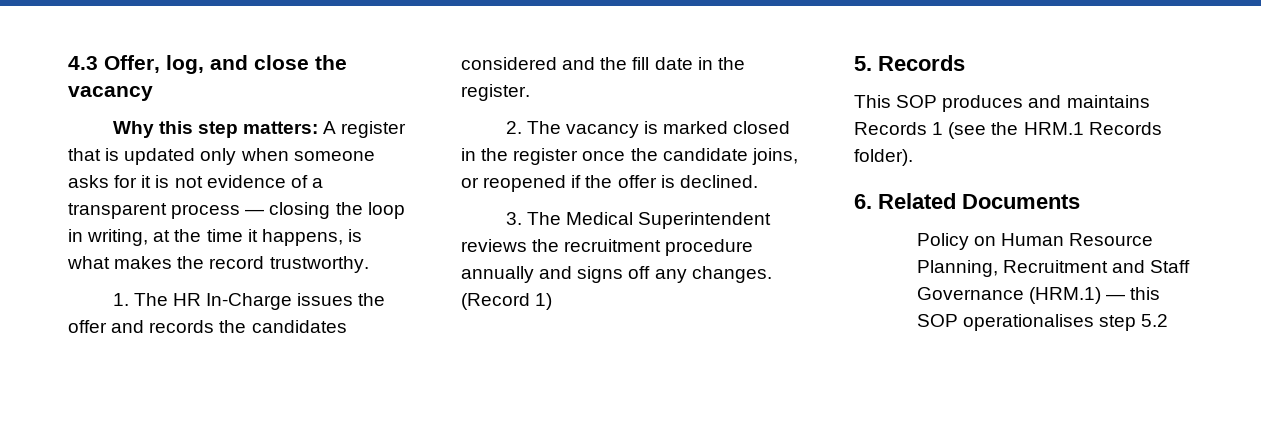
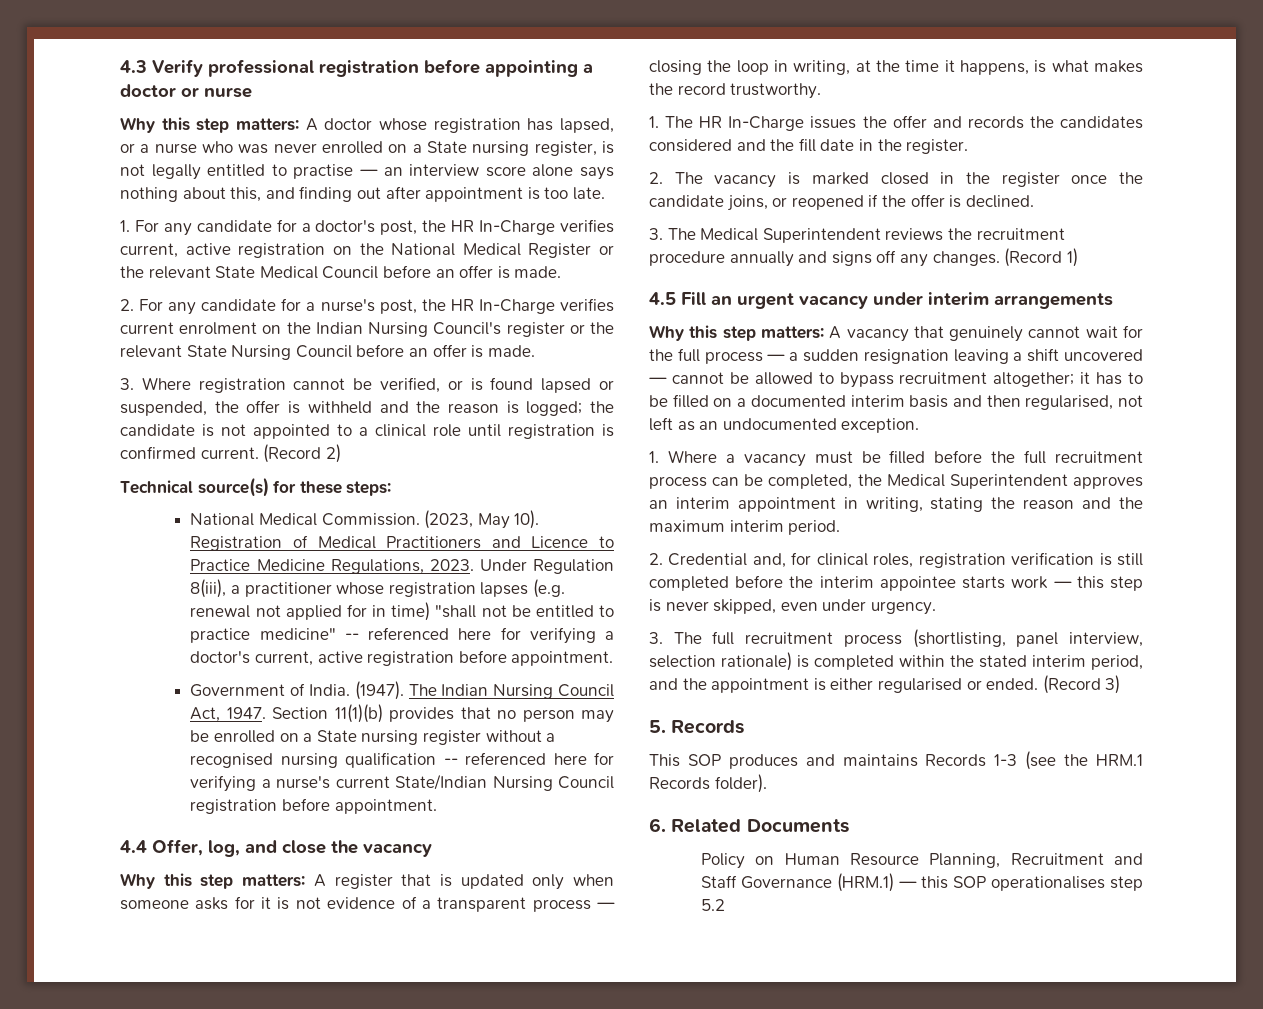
- 4.3 Offer, log, and close the vacancy
+ 4.3 Verify professional registration before appointing a doctor or nurse
+ Why this step matters: A doctor whose registration has lapsed, or a nurse who was never enrolled on a State nursing register, is not legally entitled to practise — an interview score alone says nothing about this, and finding out after appointment is too late.
+ 1. For any candidate for a doctor's post, the HR In-Charge verifies current, active registration on the National Medical Register or the relevant State Medical Council before an offer is made.
+ 2. For any candidate for a nurse's post, the HR In-Charge verifies current enrolment on the Indian Nursing Council's register or the relevant State Nursing Council before an offer is made.
+ 3. Where registration cannot be verified, or is found lapsed or suspended, the offer is withheld and the reason is logged; the candidate is not appointed to a clinical role until registration is confirmed current. (Record 2)
+ Technical source(s) for these steps:
+ National Medical Commission. (2023, May 10). Registration of Medical Practitioners and Licence to Practice Medicine Regulations, 2023. Under Regulation 8(iii), a practitioner whose registration lapses (e.g. renewal not applied for in time) "shall not be entitled to practice medicine" -- referenced here for verifying a doctor's current, active registration before appointment.
+ Government of India. (1947). The Indian Nursing Council Act, 1947. Section 11(1)(b) provides that no person may be enrolled on a State nursing register without a recognised nursing qualification -- referenced here for verifying a nurse's current State/Indian Nursing Council registration before appointment.
+ 4.4 Offer, log, and close the vacancy
+ 4.5 Fill an urgent vacancy under interim arrangements
+ Why this step matters: A vacancy that genuinely cannot wait for the full process — a sudden resignation leaving a shift uncovered — cannot be allowed to bypass recruitment altogether; it has to be filled on a documented interim basis and then regularised, not left as an undocumented exception.
+ 1. Where a vacancy must be filled before the full recruitment process can be completed, the Medical Superintendent approves an interim appointment in writing, stating the reason and the maximum interim period.
+ 2. Credential and, for clinical roles, registration verification is still completed before the interim appointee starts work — this step is never skipped, even under urgency.
+ 3. The full recruitment process (shortlisting, panel interview, selection rationale) is completed within the stated interim period, and the appointment is either regularised or ended. (Record 3)
- This SOP produces and maintains Records 1 (see the HRM.1 Records folder).
+ This SOP produces and maintains Records 1-3 (see the HRM.1 Records folder).

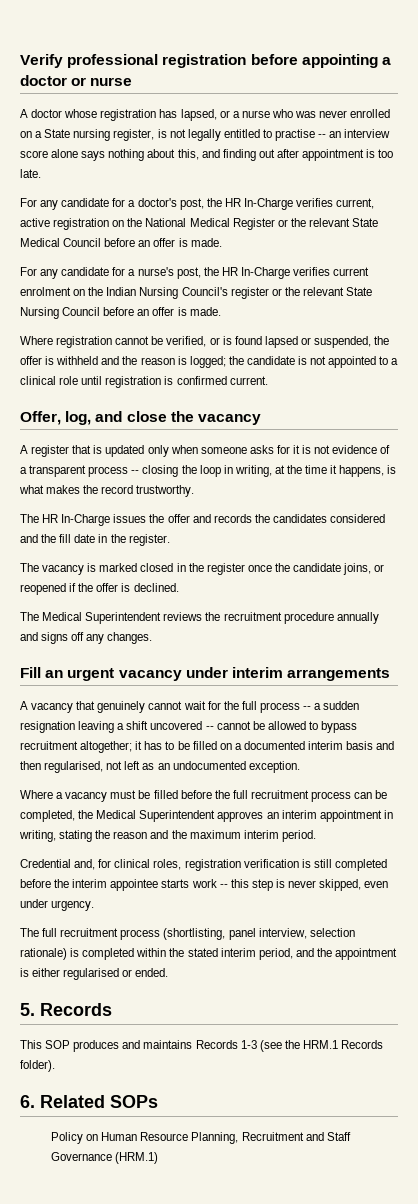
- 4.3 Verify professional registration before appointing a doctor or nurse
+ Verify professional registration before appointing a doctor or nurse
- Why this step matters: A doctor whose registration has lapsed, or a nurse who was never enrolled on a State nursing register, is not legally entitled to practise — an interview score alone says nothing about this, and finding out after appointment is too late.
+ A doctor whose registration has lapsed, or a nurse who was never enrolled on a State nursing register, is not legally entitled to practise -- an interview score alone says nothing about this, and finding out after appointment is too late.
- 1. For any candidate for a doctor's post, the HR In-Charge verifies current, active registration on the National Medical Register or the relevant State Medical Council before an offer is made.
+ For any candidate for a doctor's post, the HR In-Charge verifies current, active registration on the National Medical Register or the relevant State Medical Council before an offer is made.
- 2. For any candidate for a nurse's post, the HR In-Charge verifies current enrolment on the Indian Nursing Council's register or the relevant State Nursing Council before an offer is made.
+ For any candidate for a nurse's post, the HR In-Charge verifies current enrolment on the Indian Nursing Council's register or the relevant State Nursing Council before an offer is made.
- 3. Where registration cannot be verified, or is found lapsed or suspended, the offer is withheld and the reason is logged; the candidate is not appointed to a clinical role until registration is confirmed current. (Record 2)
- Technical source(s) for these steps:
- National Medical Commission. (2023, May 10). Registration of Medical Practitioners and Licence to Practice Medicine Regulations, 2023. Under Regulation 8(iii), a practitioner whose registration lapses (e.g. renewal not applied for in time) "shall not be entitled to practice medicine" -- referenced here for verifying a doctor's current, active registration before appointment.
- Government of India. (1947). The Indian Nursing Council Act, 1947. Section 11(1)(b) provides that no person may be enrolled on a State nursing register without a recognised nursing qualification -- referenced here for verifying a nurse's current State/Indian Nursing Council registration before appointment.
- 4.4 Offer, log, and close the vacancy
+ Where registration cannot be verified, or is found lapsed or suspended, the offer is withheld and the reason is logged; the candidate is not appointed to a clinical role until registration is confirmed current.
+ Offer, log, and close the vacancy
- Why this step matters: A register that is updated only when someone asks for it is not evidence of a transparent process — closing the loop in writing, at the time it happens, is what makes the record trustworthy.
+ A register that is updated only when someone asks for it is not evidence of a transparent process -- closing the loop in writing, at the time it happens, is what makes the record trustworthy.
- 1. The HR In-Charge issues the offer and records the candidates considered and the fill date in the register.
+ The HR In-Charge issues the offer and records the candidates considered and the fill date in the register.
- 2. The vacancy is marked closed in the register once the candidate joins, or reopened if the offer is declined.
+ The vacancy is marked closed in the register once the candidate joins, or reopened if the offer is declined.
- 3. The Medical Superintendent reviews the recruitment procedure annually and signs off any changes. (Record 1)
- 4.5 Fill an urgent vacancy under interim arrangements
+ The Medical Superintendent reviews the recruitment procedure annually and signs off any changes.
+ Fill an urgent vacancy under interim arrangements
- Why this step matters: A vacancy that genuinely cannot wait for the full process — a sudden resignation leaving a shift uncovered — cannot be allowed to bypass recruitment altogether; it has to be filled on a documented interim basis and then regularised, not left as an undocumented exception.
+ A vacancy that genuinely cannot wait for the full process -- a sudden resignation leaving a shift uncovered -- cannot be allowed to bypass recruitment altogether; it has to be filled on a documented interim basis and then regularised, not left as an undocumented exception.
- 1. Where a vacancy must be filled before the full recruitment process can be completed, the Medical Superintendent approves an interim appointment in writing, stating the reason and the maximum interim period.
+ Where a vacancy must be filled before the full recruitment process can be completed, the Medical Superintendent approves an interim appointment in writing, stating the reason and the maximum interim period.
- 2. Credential and, for clinical roles, registration verification is still completed before the interim appointee starts work — this step is never skipped, even under urgency.
+ Credential and, for clinical roles, registration verification is still completed before the interim appointee starts work -- this step is never skipped, even under urgency.
- 3. The full recruitment process (shortlisting, panel interview, selection rationale) is completed within the stated interim period, and the appointment is either regularised or ended. (Record 3)
+ The full recruitment process (shortlisting, panel interview, selection rationale) is completed within the stated interim period, and the appointment is either regularised or ended.
- 6. Related Documents
+ 6. Related SOPs
- Policy on Human Resource Planning, Recruitment and Staff Governance (HRM.1) — this SOP operationalises step 5.2
+ Policy on Human Resource Planning, Recruitment and Staff Governance (HRM.1)

